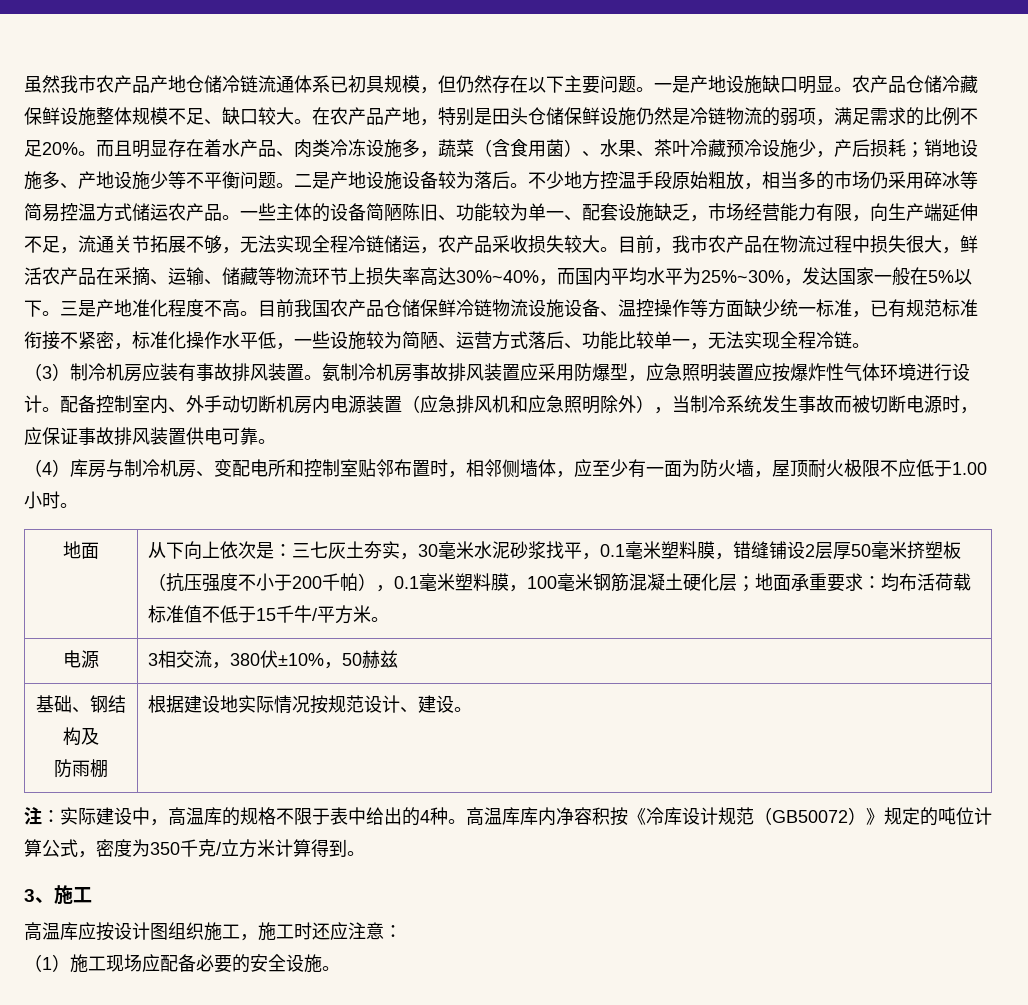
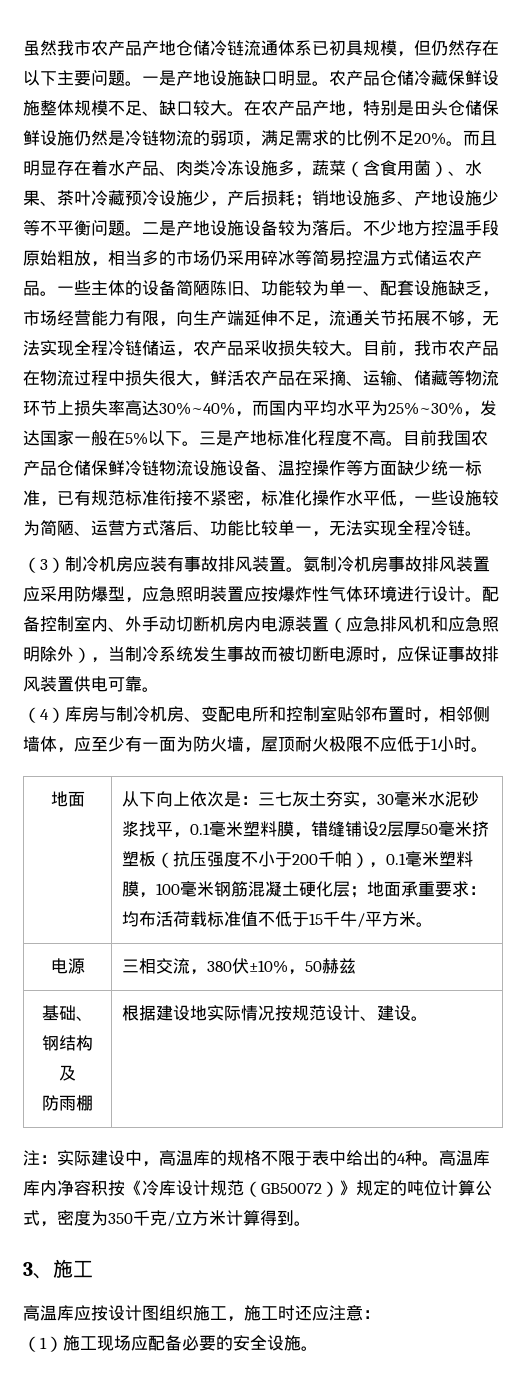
- 三是产地准化程度不高。
+ 三是产地标准化程度不高。
- （4）库房与制冷机房、变配电所和控制室贴邻布置时，相邻侧墙体，应至少有一面为防火墙，屋顶耐火极限不应低于1.00小时。
+ （4）库房与制冷机房、变配电所和控制室贴邻布置时，相邻侧墙体，应至少有一面为防火墙，屋顶耐火极限不应低于1小时。
- 电源 | 3相交流，380伏±10%，50赫兹
+ 电源 | 三相交流，380伏±10%，50赫兹

